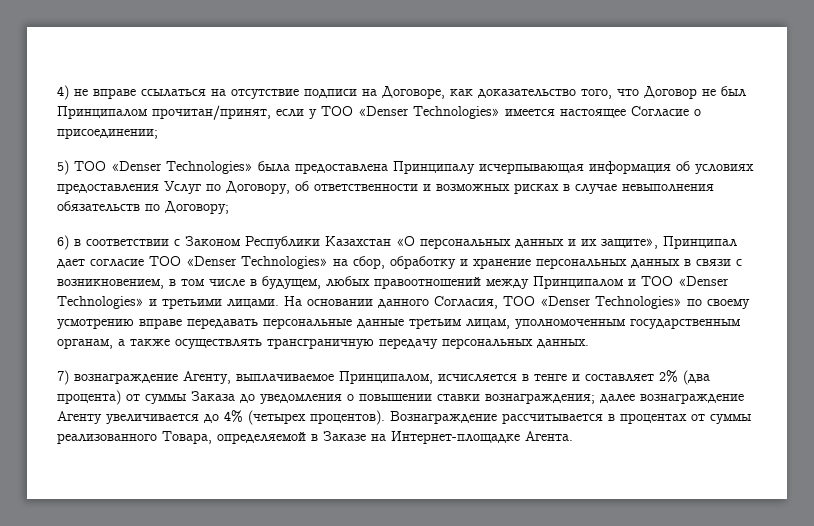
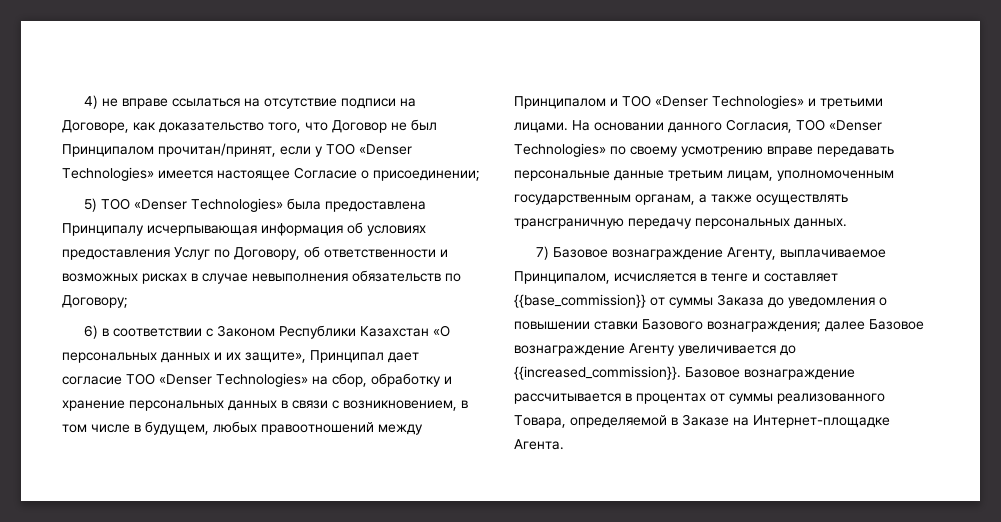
- 7) вознаграждение Агенту, выплачиваемое Принципалом, исчисляется в тенге и составляет 2% (два процента) от суммы Заказа до уведомления о повышении ставки вознаграждения; далее вознаграждение Агенту увеличивается до 4% (четырех процентов). Вознаграждение рассчитывается в процентах от суммы реализованного Товара, определяемой в Заказе на Интернет-площадке Агента.
+ 7) Базовое вознаграждение Агенту, выплачиваемое Принципалом, исчисляется в тенге и составляет {{base_commission}} от суммы Заказа до уведомления о повышении ставки Базового вознаграждения; далее Базовое вознаграждение Агенту увеличивается до {{increased_commission}}. Базовое вознаграждение рассчитывается в процентах от суммы реализованного Товара, определяемой в Заказе на Интернет-площадке Агента.

